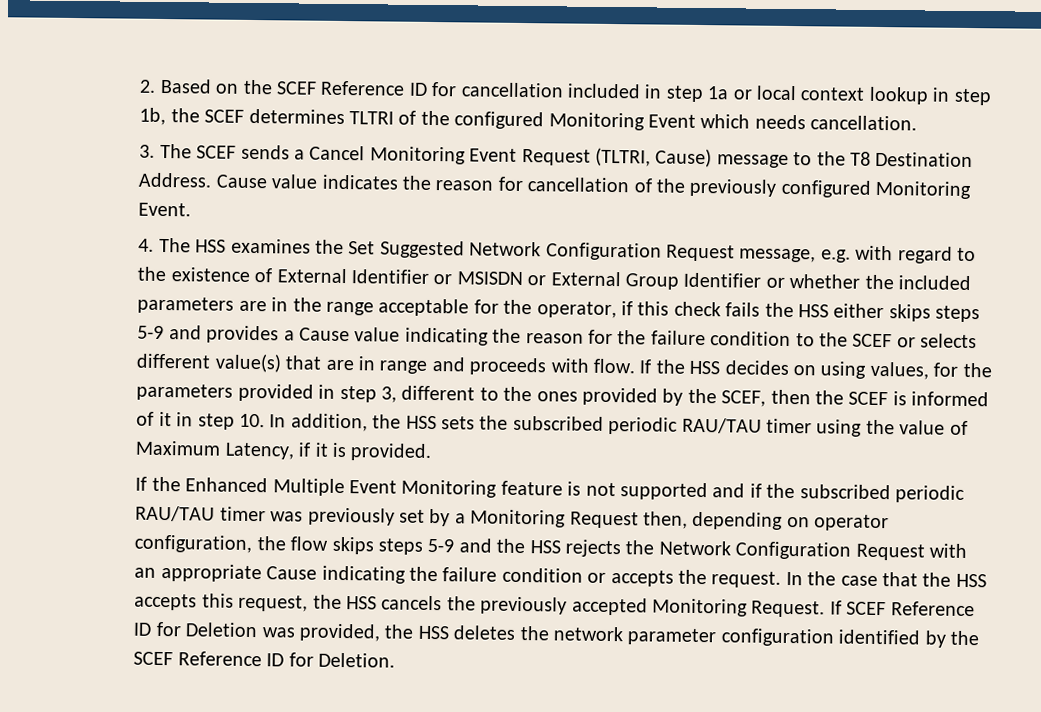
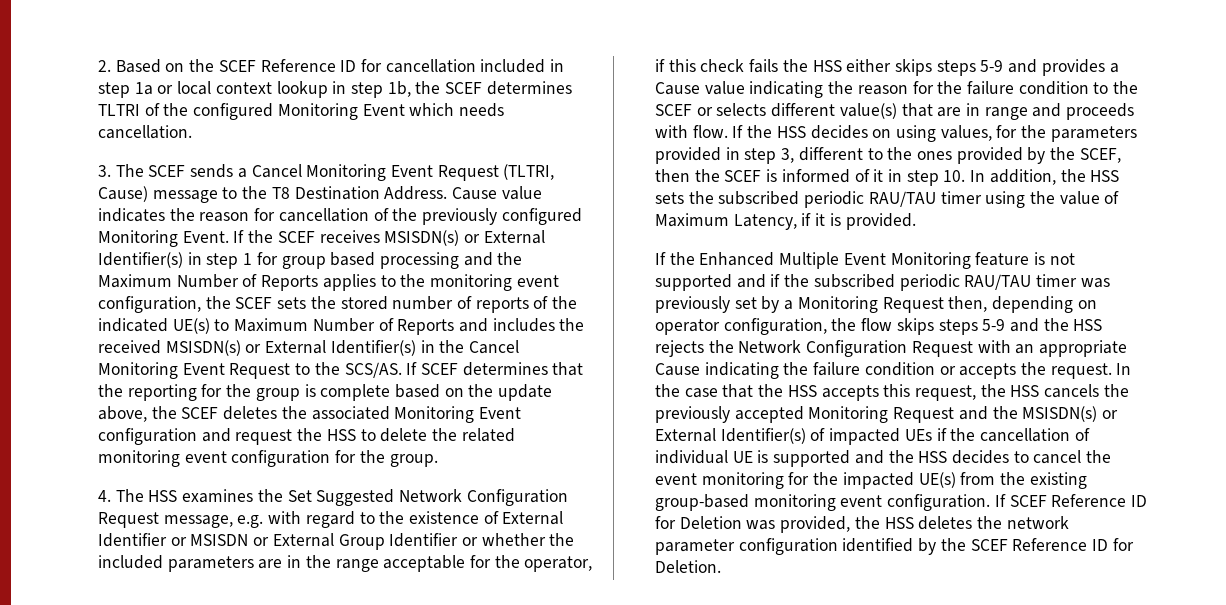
+ If the SCEF receives MSISDN(s) or External Identifier(s) in step 1 for group based processing and the Maximum Number of Reports applies to the monitoring event configuration, the SCEF sets the stored number of reports of the indicated UE(s) to Maximum Number of Reports and includes the received MSISDN(s) or External Identifier(s) in the Cancel Monitoring Event Request to the SCS/AS. If SCEF determines that the reporting for the group is complete based on the update above, the SCEF deletes the associated Monitoring Event configuration and request the HSS to delete the related monitoring event configuration for the group.
- In the case that the HSS accepts this request, the HSS cancels the previously accepted Monitoring Request.
+ In the case that the HSS accepts this request, the HSS cancels the previously accepted Monitoring Request and the MSISDN(s) or External Identifier(s) of impacted UEs if the cancellation of individual UE is supported and the HSS decides to cancel the event monitoring for the impacted UE(s) from the existing group-based monitoring event configuration.

